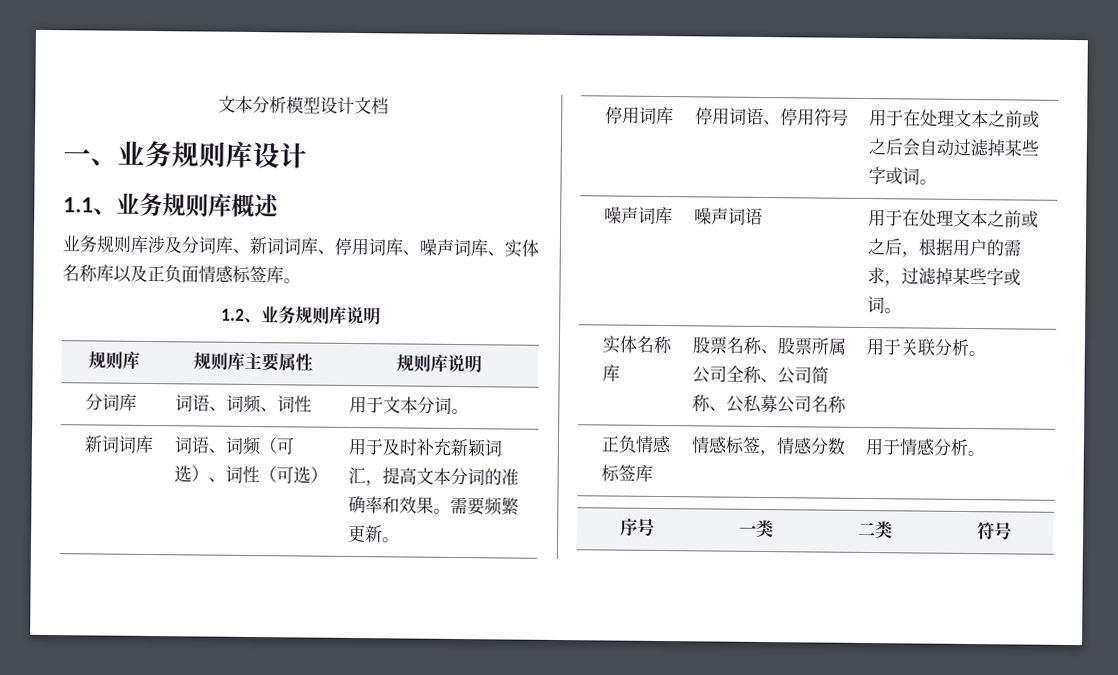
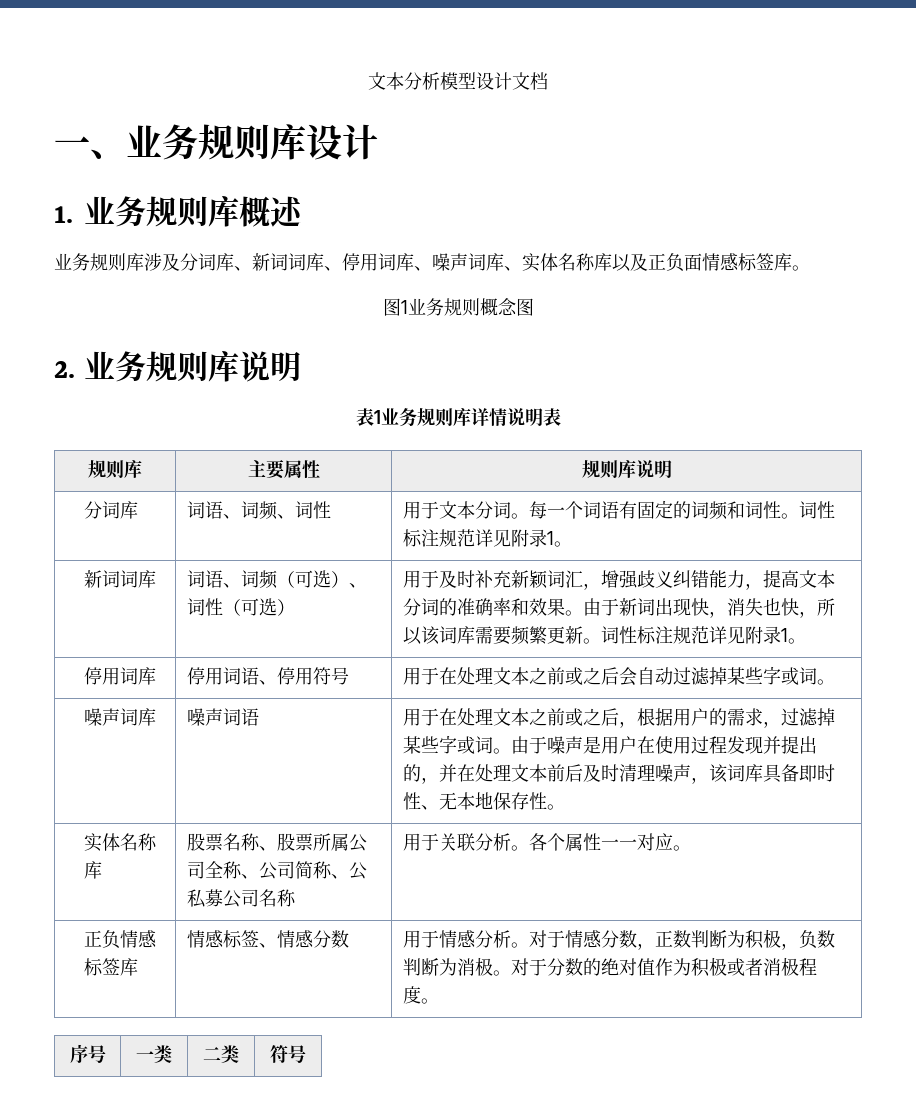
- 1.1、业务规则库概述
+ 1.业务规则库概述
- 1.2、业务规则库说明
+ 图1业务规则概念图
+ 2.业务规则库说明
+ 表1业务规则库详情说明表
- 规则库 | 规则库主要属性 | 规则库说明
+ 规则库 | 主要属性 | 规则库说明
- 分词库 | 词语、词频、词性 | 用于文本分词。
+ 分词库 | 词语、词频、词性 | 用于文本分词。每一个词语有固定的词频和词性。词性标注规范详见附录1。
- 用于及时补充新颖词汇，提高文本分词的准确率和效果。
+ 用于及时补充新颖词汇，增强歧义纠错能力，提高文本分词的准确率和效果。
- 需要频繁更新。
+ 由于新词出现快，消失也快，所以该词库需要频繁更新。词性标注规范详见附录1。
+ 由于噪声是用户在使用过程发现并提出的，并在处理文本前后及时清理噪声，该词库具备即时性、无本地保存性。
- 实体名称库 | 股票名称、股票所属公司全称、公司简称、公私募公司名称 | 用于关联分析。
+ 实体名称库 | 股票名称、股票所属公司全称、公司简称、公私募公司名称 | 用于关联分析。各个属性一一对应。
- 正负情感标签库 | 情感标签，情感分数 | 用于情感分析。
+ 正负情感标签库 | 情感标签、情感分数 | 用于情感分析。对于情感分数，正数判断为积极，负数判断为消极。对于分数的绝对值作为积极或者消极程度。

